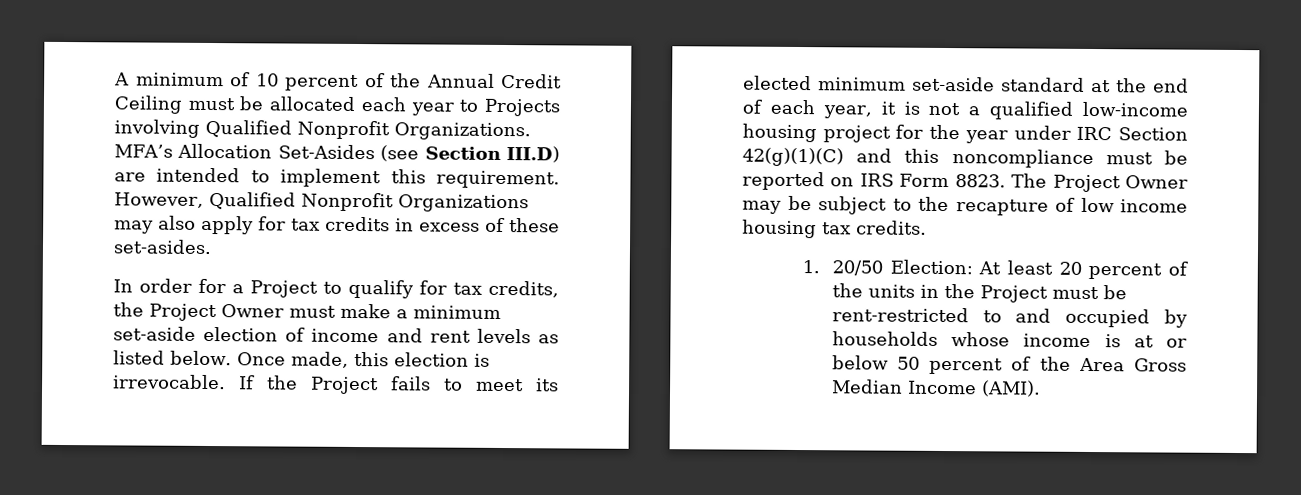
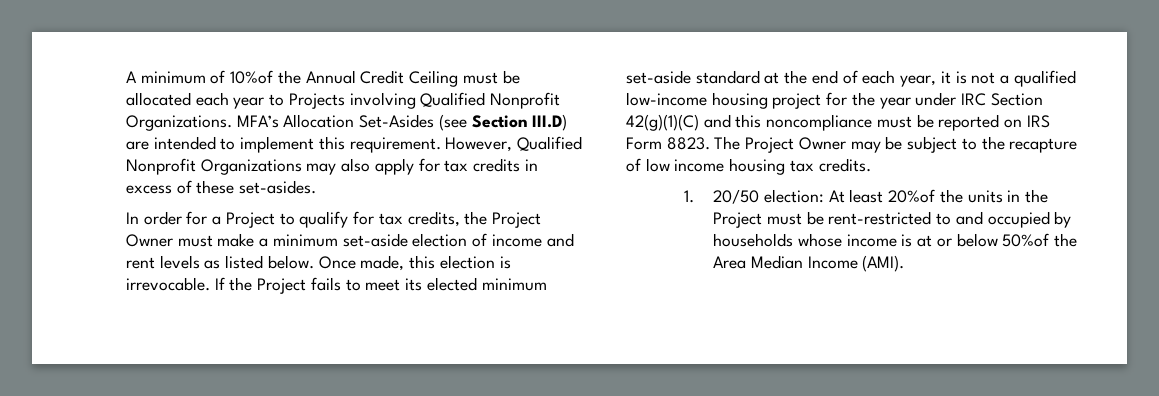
- A minimum of 10 percent of the Annual Credit Ceiling must be allocated each year to Projects involving Qualified Nonprofit Organizations.
+ A minimum of 10%of the Annual Credit Ceiling must be allocated each year to Projects involving Qualified Nonprofit Organizations.
- 1. 20/50 Election: At least 20 percent of the units in the Project must be rent-restricted to and occupied by households whose income is at or below 50 percent of the Area Gross Median Income (AMI).
+ 1. 20/50 election: At least 20%of the units in the Project must be rent-restricted to and occupied by households whose income is at or below 50%of the Area Median Income (AMI).

